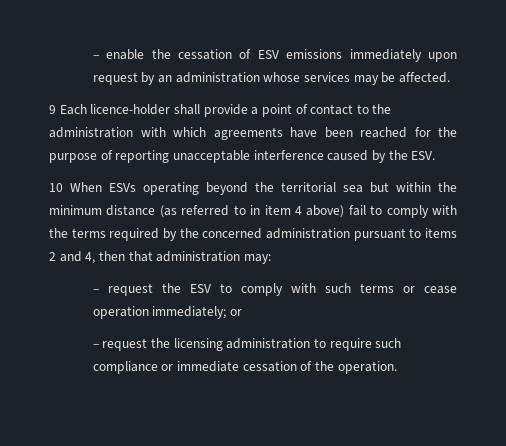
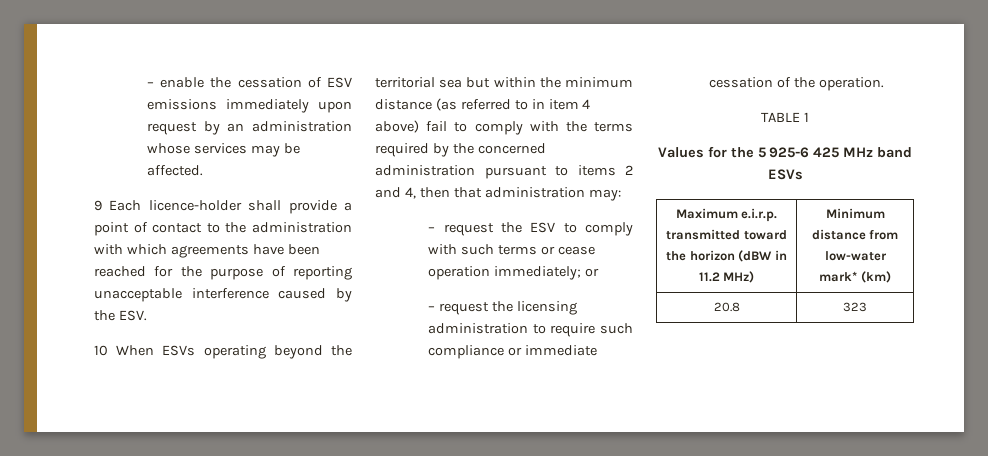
+ TABLE 1
+ Values for the 5 925-6 425 MHz band ESVs
+ Maximum e.i.r.p. transmitted toward the horizon (dBW in 11.2 MHz) | Minimum distance from low-water mark* (km)
+ 20.8 | 323

